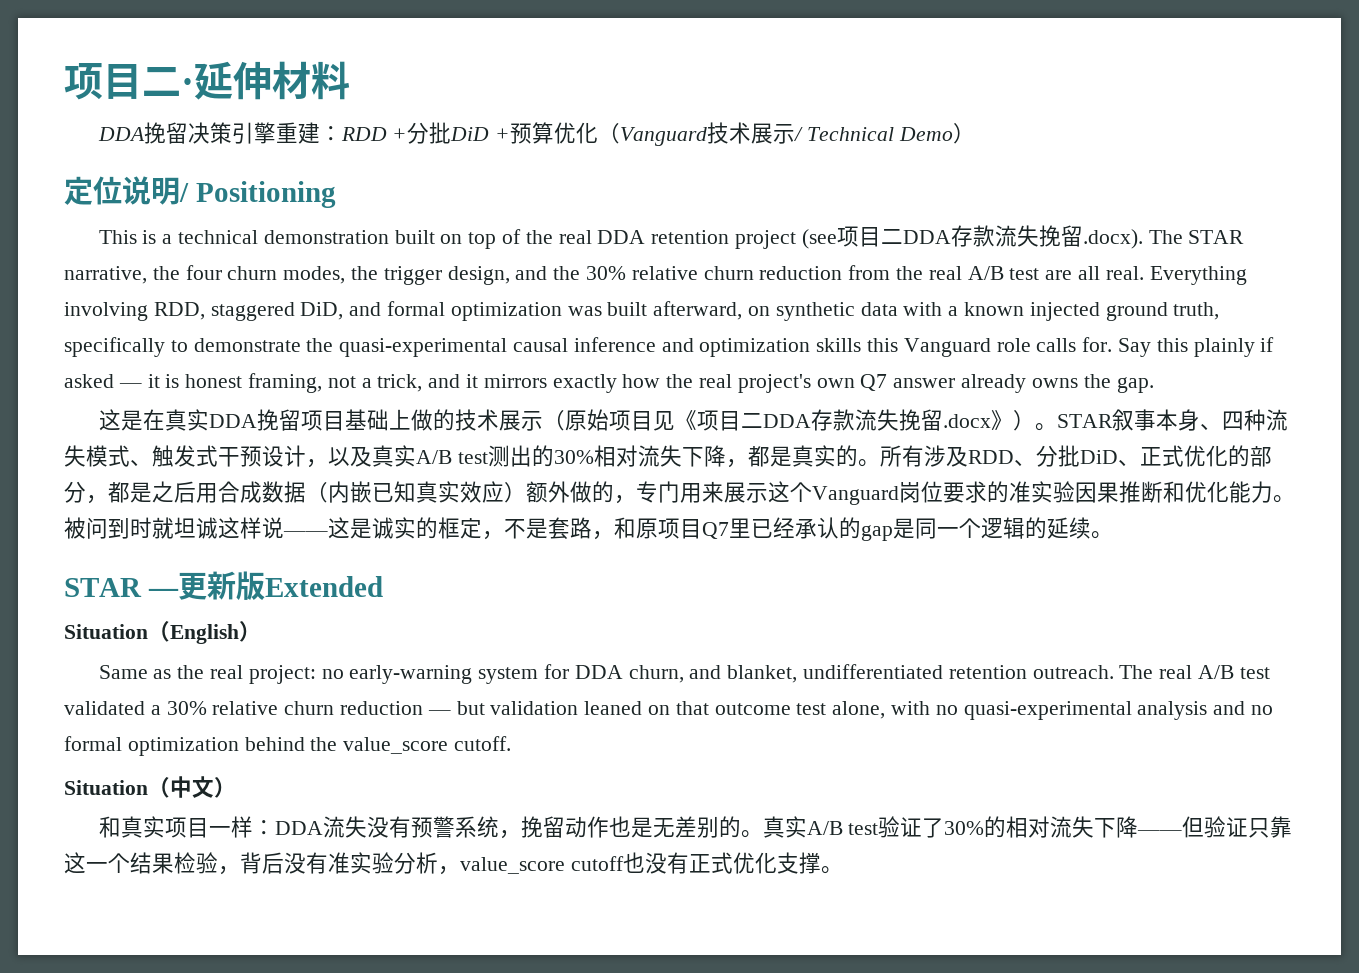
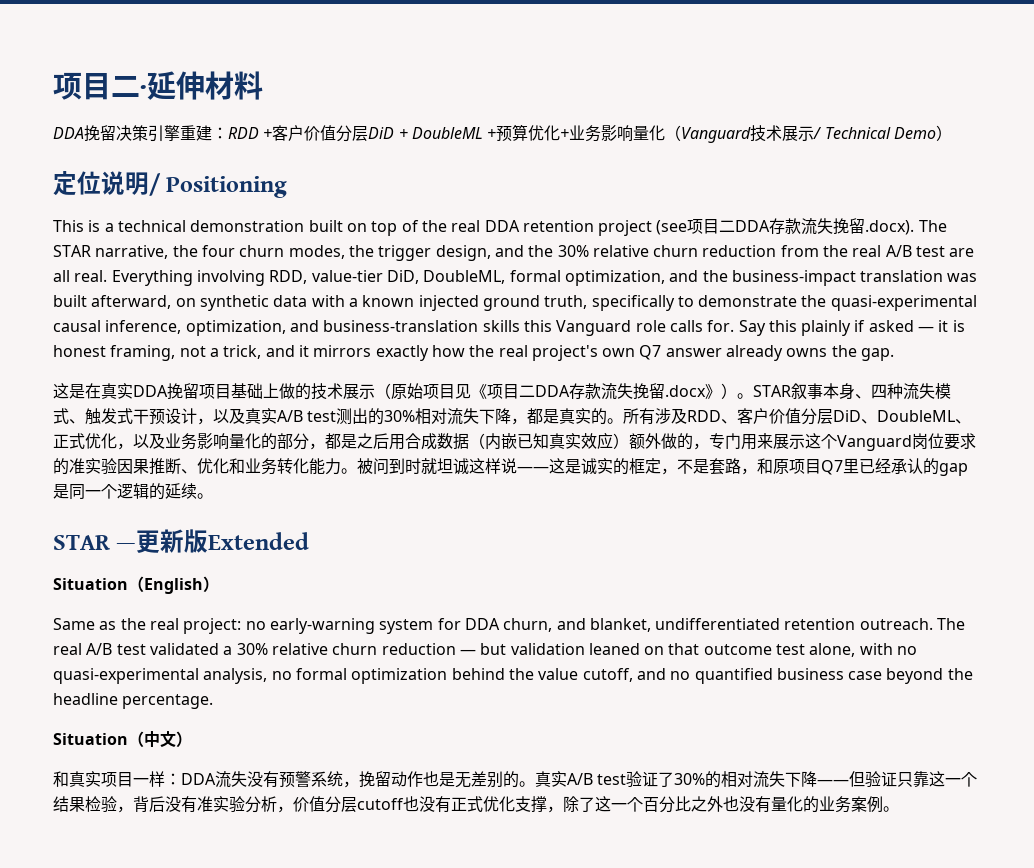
- DDA挽留决策引擎重建：RDD +分批DiD +预算优化（Vanguard技术展示/ Technical Demo）
+ DDA挽留决策引擎重建：RDD +客户价值分层DiD + DoubleML +预算优化+业务影响量化（Vanguard技术展示/ Technical Demo）
- Everything involving RDD, staggered DiD, and formal optimization was built afterward, on synthetic data with a known injected ground truth, specifically to demonstrate the quasi-experimental causal inference and optimization skills this Vanguard role calls for.
+ Everything involving RDD, value-tier DiD, DoubleML, formal optimization, and the business-impact translation was built afterward, on synthetic data with a known injected ground truth, specifically to demonstrate the quasi-experimental causal inference, optimization, and business-translation skills this Vanguard role calls for.
- 所有涉及RDD、分批DiD、正式优化的部分，都是之后用合成数据（内嵌已知真实效应）额外做的，专门用来展示这个Vanguard岗位要求的准实验因果推断和优化能力。
+ 所有涉及RDD、客户价值分层DiD、DoubleML、正式优化，以及业务影响量化的部分，都是之后用合成数据（内嵌已知真实效应）额外做的，专门用来展示这个Vanguard岗位要求的准实验因果推断、优化和业务转化能力。
- The real A/B test validated a 30% relative churn reduction — but validation leaned on that outcome test alone, with no quasi-experimental analysis and no formal optimization behind the value_score cutoff.
+ The real A/B test validated a 30% relative churn reduction — but validation leaned on that outcome test alone, with no quasi-experimental analysis, no formal optimization behind the value cutoff, and no quantified business case beyond the headline percentage.
- 真实A/B test验证了30%的相对流失下降——但验证只靠这一个结果检验，背后没有准实验分析，value_score cutoff也没有正式优化支撑。
+ 真实A/B test验证了30%的相对流失下降——但验证只靠这一个结果检验，背后没有准实验分析，价值分层cutoff也没有正式优化支撑，除了这一个百分比之外也没有量化的业务案例。

